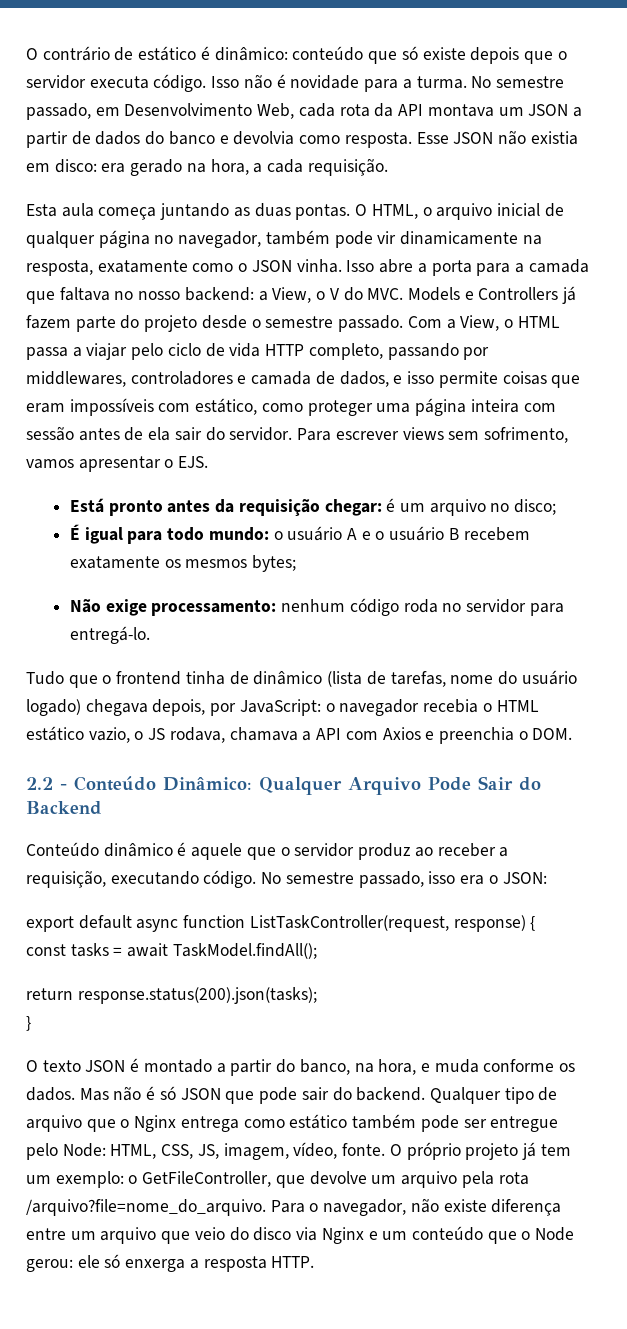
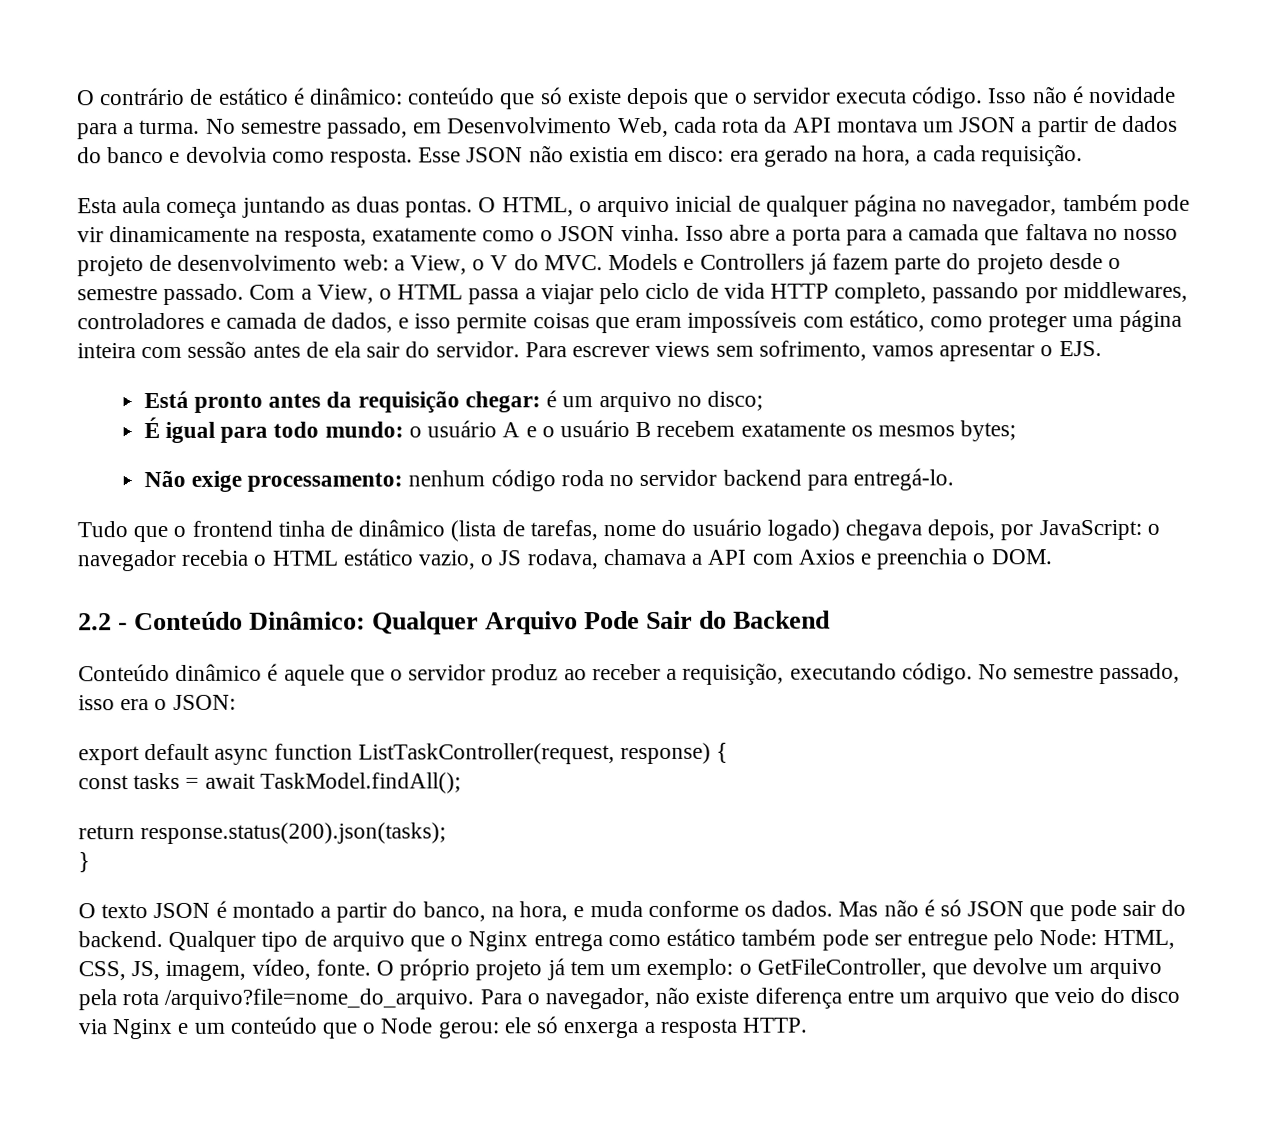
- Isso abre a porta para a camada que faltava no nosso backend: a View, o V do MVC. Models e Controllers já fazem parte do projeto desde o semestre passado.
+ Isso abre a porta para a camada que faltava no nosso projeto de desenvolvimento web: a View, o V do MVC. Models e Controllers já fazem parte do projeto desde o semestre passado.
- Não exige processamento: nenhum código roda no servidor para entregá-lo.
+ Não exige processamento: nenhum código roda no servidor backend para entregá-lo.

